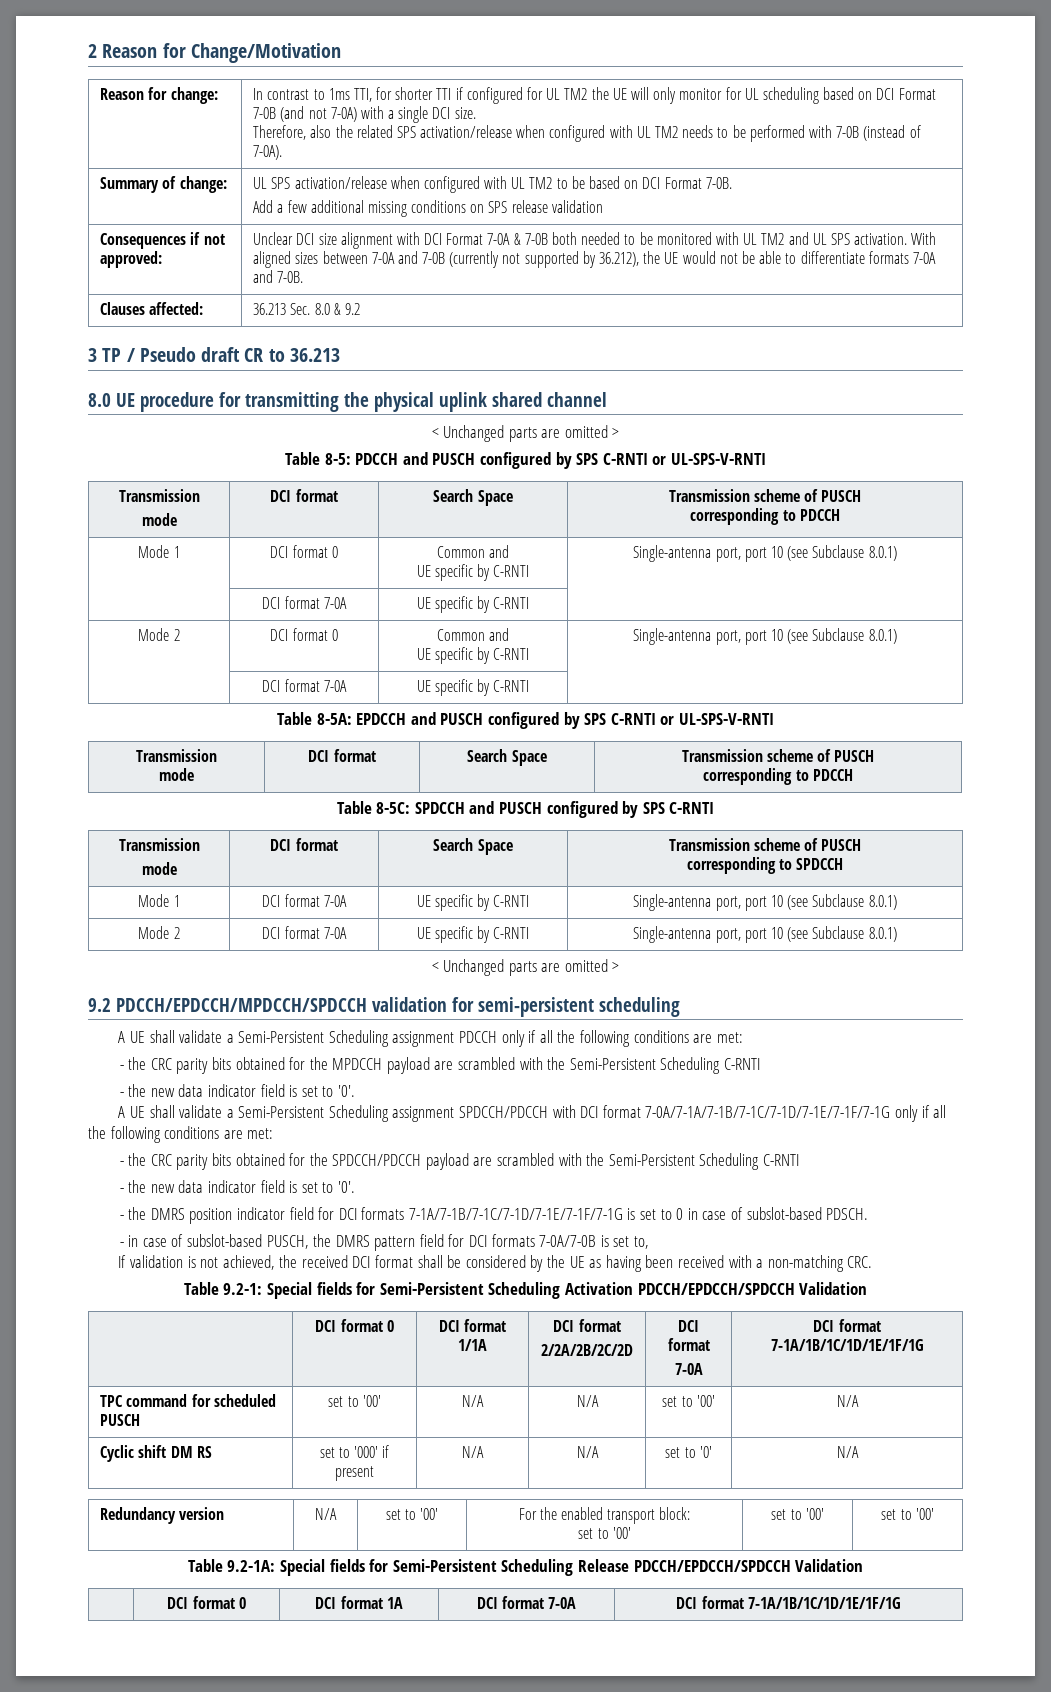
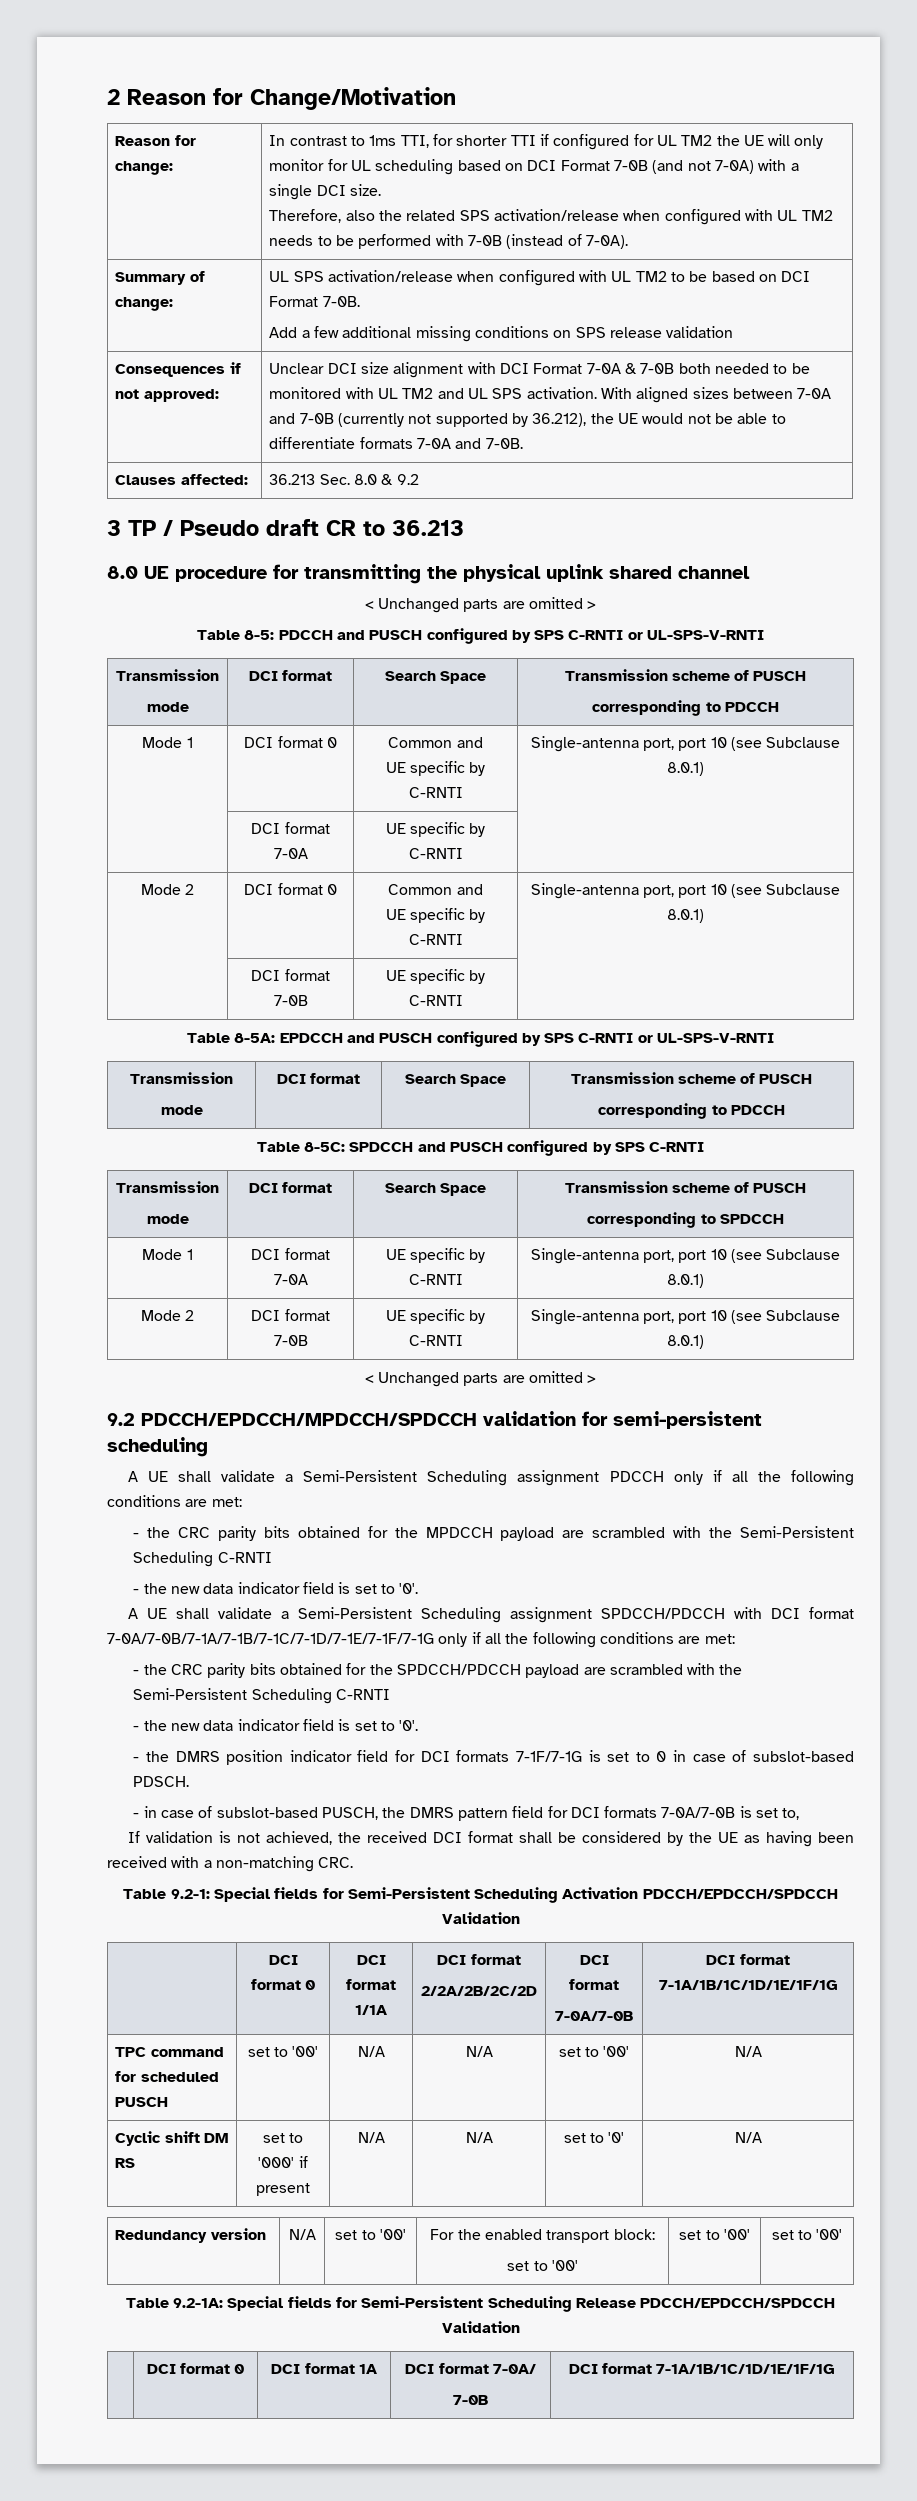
  Mode 2 | DCI format 0 | Common and
  UE specific by C-RNTI | Single-antenna port, port 10 (see Subclause 8.0.1)
- | DCI format 7-0A | UE specific by C-RNTI |
+ | DCI format 7-0B | UE specific by C-RNTI |
- Mode 2 | DCI format 7-0A | UE specific by C-RNTI | Single-antenna port, port 10 (see Subclause 8.0.1)
+ Mode 2 | DCI format 7-0B | UE specific by C-RNTI | Single-antenna port, port 10 (see Subclause 8.0.1)
- A UE shall validate a Semi-Persistent Scheduling assignment SPDCCH/PDCCH with DCI format 7-0A/7-1A/7-1B/7-1C/7-1D/7-1E/7-1F/7-1G only if all the following conditions are met:
+ A UE shall validate a Semi-Persistent Scheduling assignment SPDCCH/PDCCH with DCI format 7-0A/7-0B/7-1A/7-1B/7-1C/7-1D/7-1E/7-1F/7-1G only if all the following conditions are met:
- - the DMRS position indicator field for DCI formats 7-1A/7-1B/7-1C/7-1D/7-1E/7-1F/7-1G is set to 0 in case of subslot-based PDSCH.
+ - the DMRS position indicator field for DCI formats 7-1F/7-1G is set to 0 in case of subslot-based PDSCH.
  | DCI format 0 | DCI format 1/1A | DCI format
  2/2A/2B/2C/2D | DCI format
- 7-0A | DCI format 7-1A/1B/1C/1D/1E/1F/1G
+ 7-0A/7-0B | DCI format 7-1A/1B/1C/1D/1E/1F/1G
- | DCI format 0 | DCI format 1A | DCI format 7-0A | DCI format 7-1A/1B/1C/1D/1E/1F/1G
+ | DCI format 0 | DCI format 1A | DCI format 7-0A/
+ 7-0B | DCI format 7-1A/1B/1C/1D/1E/1F/1G

